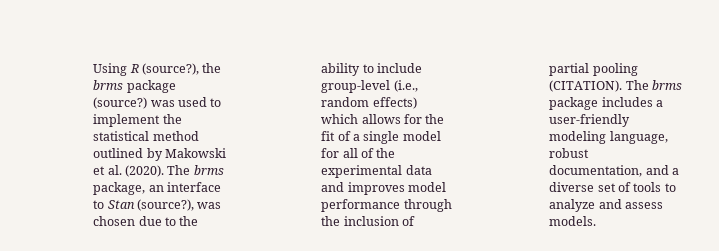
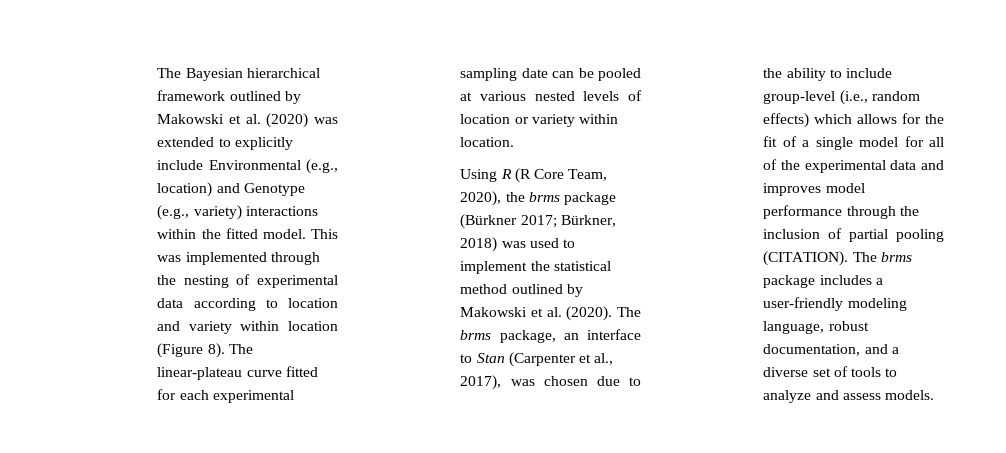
- Using R (source?), the brms package (source?) was used to implement the statistical method outlined by Makowski et al. (2020).
+ The Bayesian hierarchical framework outlined by Makowski et al. (2020) was extended to explicitly include Environmental (e.g., location) and Genotype (e.g., variety) interactions within the fitted model. This was implemented through the nesting of experimental data according to location and variety within location (Figure 8). The linear-plateau curve fitted for each experimental sampling date can be pooled at various nested levels of location or variety within location.
+ Using R (R Core Team, 2020), the brms package (Bürkner 2017; Bürkner, 2018) was used to implement the statistical method outlined by Makowski et al. (2020).
- The brms package, an interface to Stan (source?), was chosen due to the ability to include group-level (i.e., random effects) which allows for the fit of a single model for all of the experimental data and improves model performance through the inclusion of partial pooling (CITATION).
+ The brms package, an interface to Stan (Carpenter et al., 2017), was chosen due to the ability to include group-level (i.e., random effects) which allows for the fit of a single model for all of the experimental data and improves model performance through the inclusion of partial pooling (CITATION).

